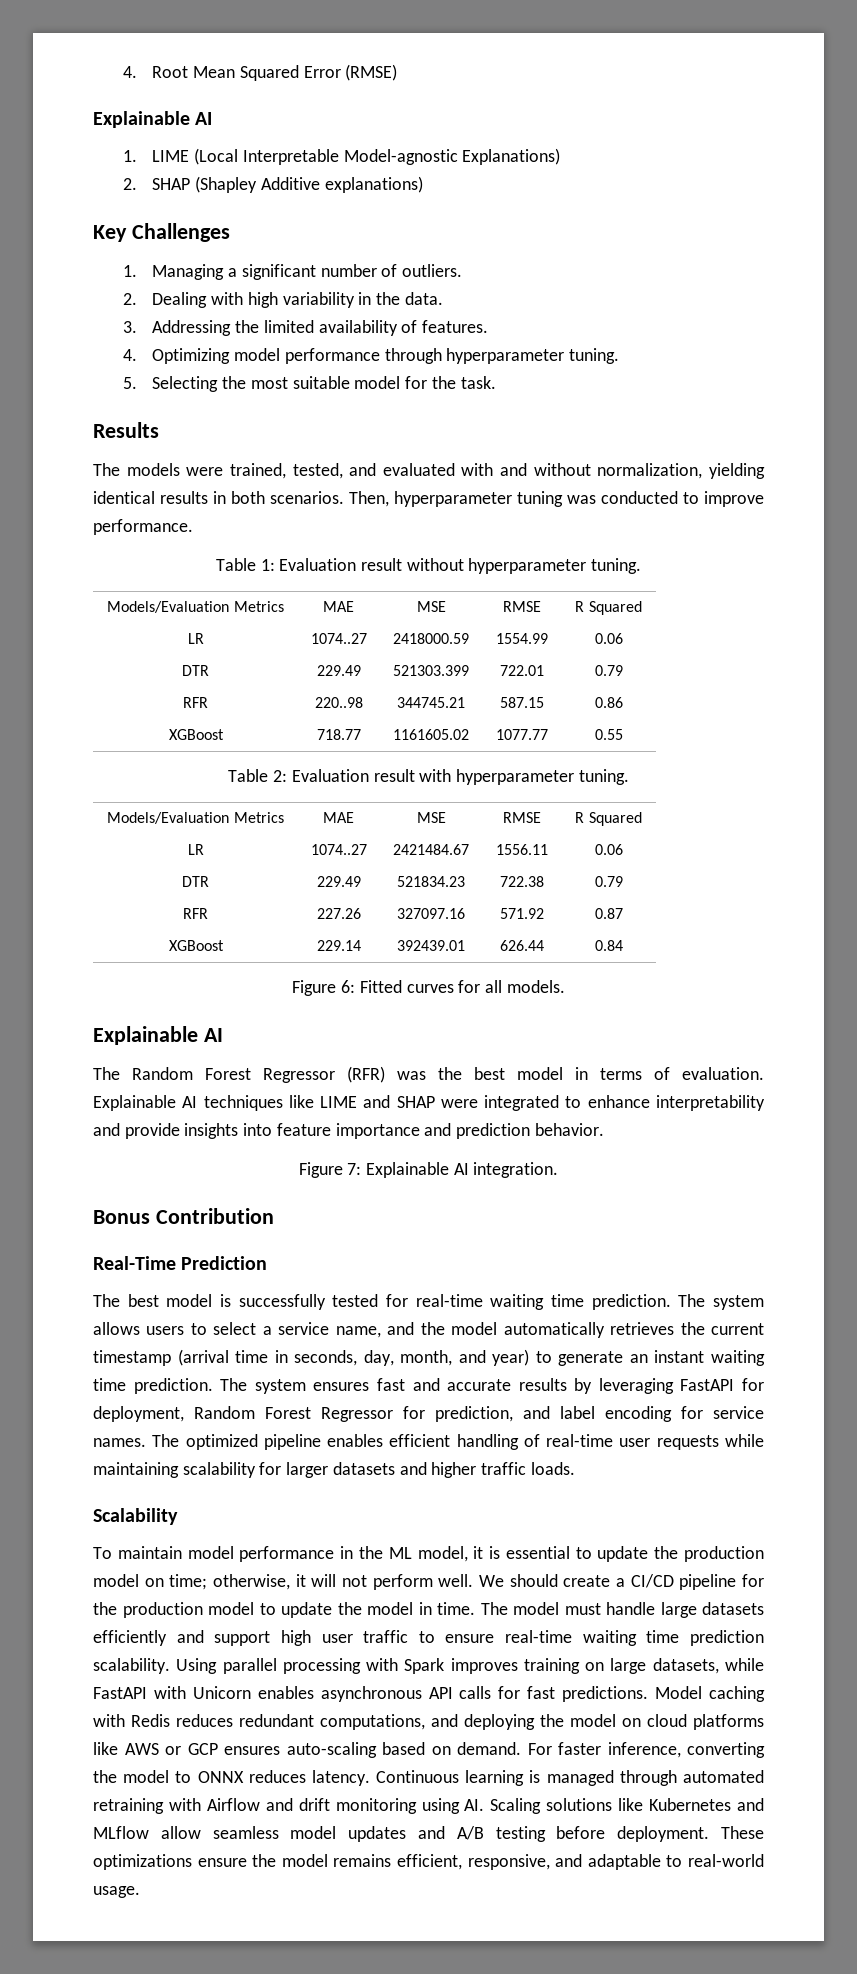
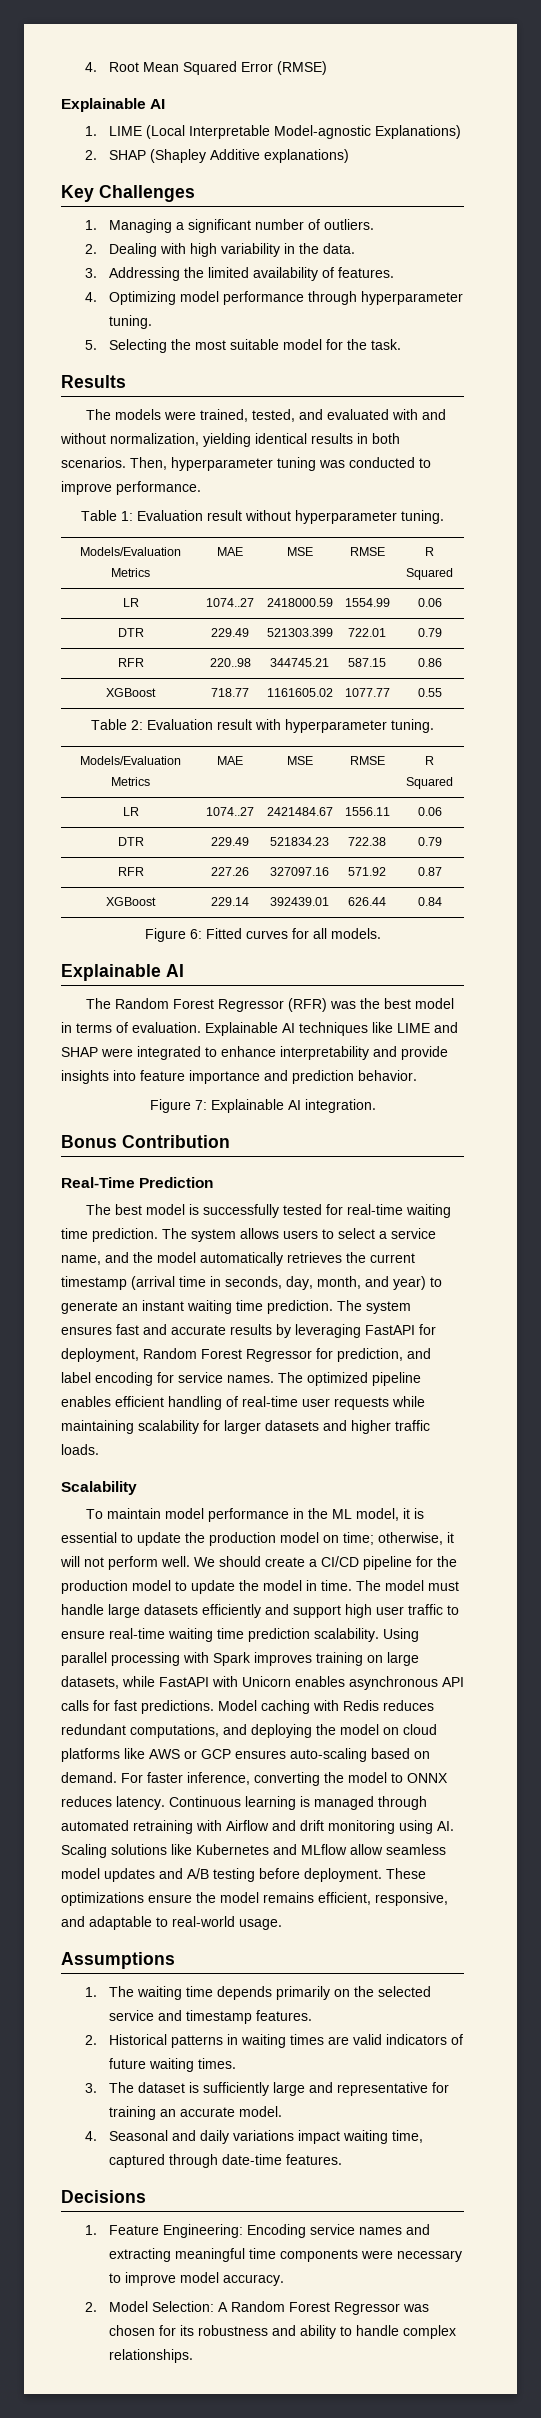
+ Assumptions
+ 1. The waiting time depends primarily on the selected service and timestamp features.
+ 2. Historical patterns in waiting times are valid indicators of future waiting times.
+ 3. The dataset is sufficiently large and representative for training an accurate model.
+ 4. Seasonal and daily variations impact waiting time, captured through date-time features.
+ Decisions
+ 1. Feature Engineering: Encoding service names and extracting meaningful time components were necessary to improve model accuracy.
+ 2. Model Selection: A Random Forest Regressor was chosen for its robustness and ability to handle complex relationships.

